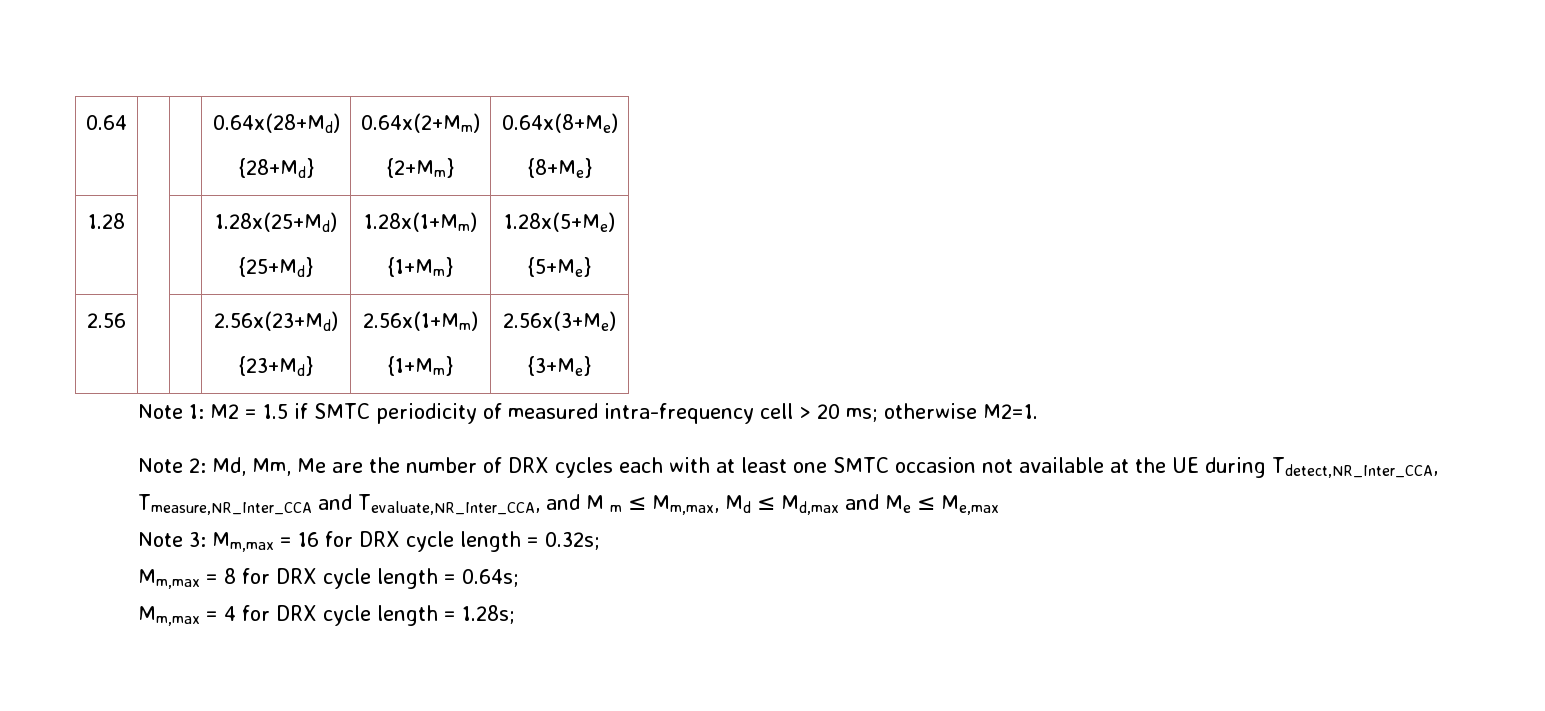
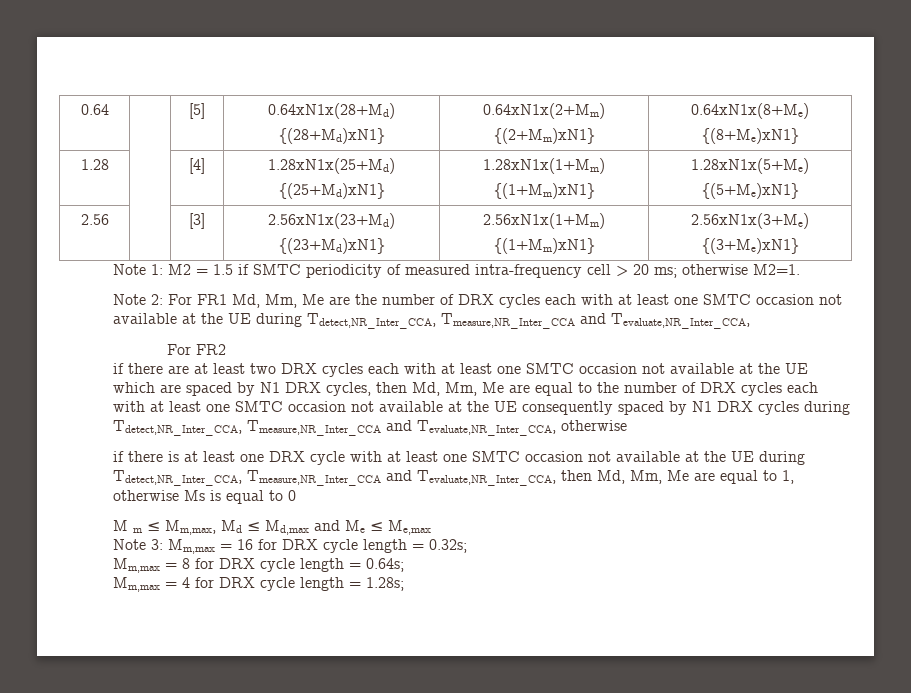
- 0.64 | | | 0.64x(28+Md)
- {28+Md} | 0.64x(2+Mm)
- {2+Mm} | 0.64x(8+Me)
- {8+Me}
- 1.28 | | | 1.28x(25+Md)
- {25+Md} | 1.28x(1+Mm)
- {1+Mm} | 1.28x(5+Me)
- {5+Me}
- 2.56 | | | 2.56x(23+Md)
- {23+Md} | 2.56x(1+Mm)
- {1+Mm} | 2.56x(3+Me)
- {3+Me}
+ 0.64 | | [5] | 0.64xN1x(28+Md)
+ {(28+Md)xN1} | 0.64xN1x(2+Mm)
+ {(2+Mm)xN1} | 0.64xN1x(8+Me)
+ {(8+Me)xN1}
+ 1.28 | | [4] | 1.28xN1x(25+Md)
+ {(25+Md)xN1} | 1.28xN1x(1+Mm)
+ {(1+Mm)xN1} | 1.28xN1x(5+Me)
+ {(5+Me)xN1}
+ 2.56 | | [3] | 2.56xN1x(23+Md)
+ {(23+Md)xN1} | 2.56xN1x(1+Mm)
+ {(1+Mm)xN1} | 2.56xN1x(3+Me)
+ {(3+Me)xN1}
- Note 2: Md, Mm, Me are the number of DRX cycles each with at least one SMTC occasion not available at the UE during Tdetect,NR_Inter_CCA, Tmeasure,NR_Inter_CCA and Tevaluate,NR_Inter_CCA, and M m ≤ Mm,max, Md ≤ Md,max and Me ≤ Me,max
+ Note 2: For FR1 Md, Mm, Me are the number of DRX cycles each with at least one SMTC occasion not available at the UE during Tdetect,NR_Inter_CCA, Tmeasure,NR_Inter_CCA and Tevaluate,NR_Inter_CCA,
+ For FR2
+ if there are at least two DRX cycles each with at least one SMTC occasion not available at the UE which are spaced by N1 DRX cycles, then Md, Mm, Me are equal to the number of DRX cycles each with at least one SMTC occasion not available at the UE consequently spaced by N1 DRX cycles during Tdetect,NR_Inter_CCA, Tmeasure,NR_Inter_CCA and Tevaluate,NR_Inter_CCA, otherwise
+ if there is at least one DRX cycle with at least one SMTC occasion not available at the UE during Tdetect,NR_Inter_CCA, Tmeasure,NR_Inter_CCA and Tevaluate,NR_Inter_CCA, then Md, Mm, Me are equal to 1, otherwise Ms is equal to 0
+ M m ≤ Mm,max, Md ≤ Md,max and Me ≤ Me,max

